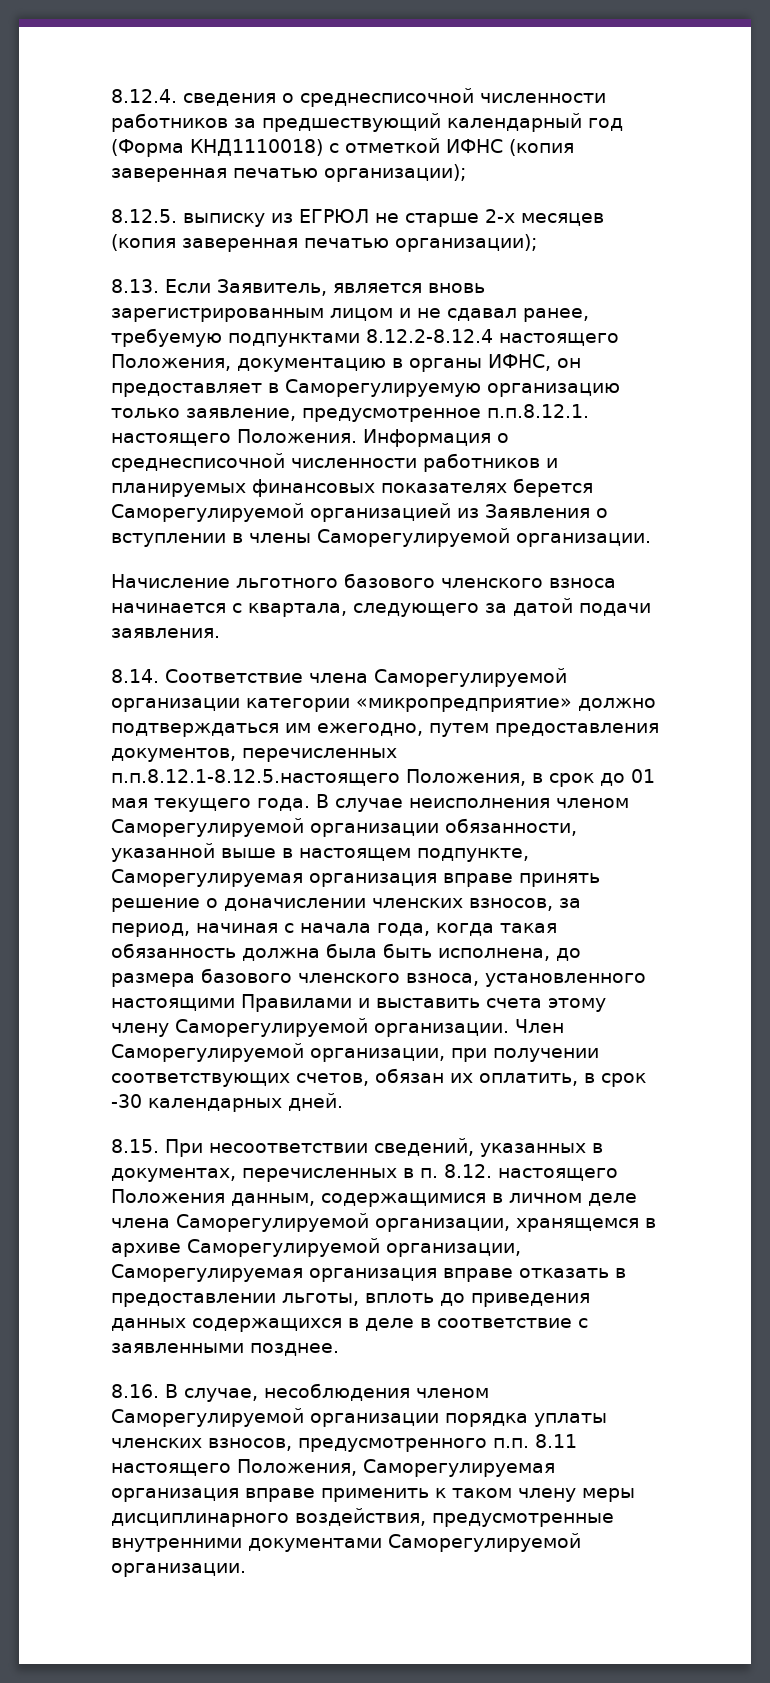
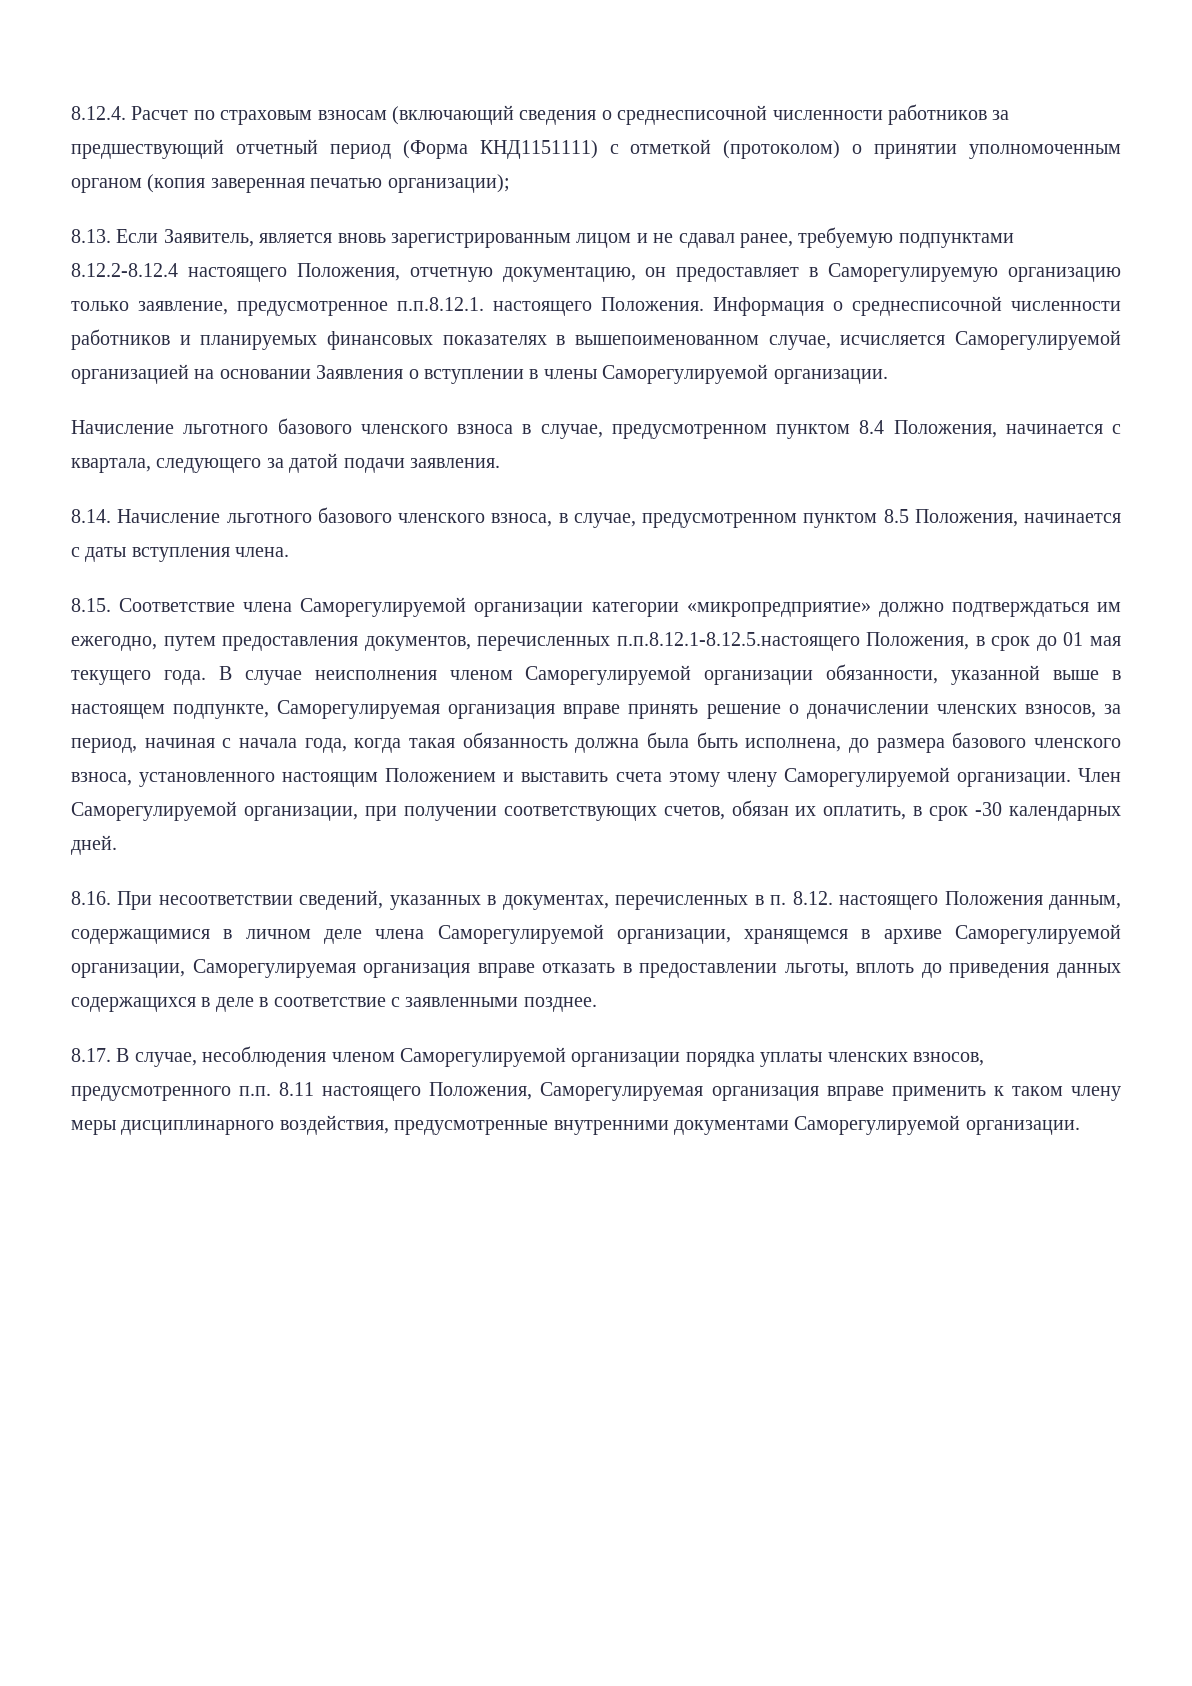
- 8.12.4. сведения о среднесписочной численности работников за предшествующий календарный год (Форма КНД1110018) с отметкой ИФНС (копия заверенная печатью организации);
- 8.12.5. выписку из ЕГРЮЛ не старше 2-х месяцев (копия заверенная печатью организации);
+ 8.12.4. Расчет по страховым взносам (включающий сведения о среднесписочной численности работников за предшествующий отчетный период (Форма КНД1151111) с отметкой (протоколом) о принятии уполномоченным органом (копия заверенная печатью организации);
- 8.13. Если Заявитель, является вновь зарегистрированным лицом и не сдавал ранее, требуемую подпунктами 8.12.2-8.12.4 настоящего Положения, документацию в органы ИФНС, он предоставляет в Саморегулируемую организацию только заявление, предусмотренное п.п.8.12.1. настоящего Положения.
+ 8.13. Если Заявитель, является вновь зарегистрированным лицом и не сдавал ранее, требуемую подпунктами 8.12.2-8.12.4 настоящего Положения, отчетную документацию, он предоставляет в Саморегулируемую организацию только заявление, предусмотренное п.п.8.12.1. настоящего Положения.
- Информация о среднесписочной численности работников и планируемых финансовых показателях берется Саморегулируемой организацией из Заявления о вступлении в члены Саморегулируемой организации.
+ Информация о среднесписочной численности работников и планируемых финансовых показателях в вышепоименованном случае, исчисляется Саморегулируемой организацией на основании Заявления о вступлении в члены Саморегулируемой организации.
- Начисление льготного базового членского взноса начинается с квартала, следующего за датой подачи заявления.
+ Начисление льготного базового членского взноса в случае, предусмотренном пунктом 8.4 Положения, начинается с квартала, следующего за датой подачи заявления.
- 8.14. Соответствие члена Саморегулируемой организации категории «микропредприятие» должно подтверждаться им ежегодно, путем предоставления документов, перечисленных п.п.8.12.1-8.12.5.настоящего Положения, в срок до 01 мая текущего года.
+ 8.14. Начисление льготного базового членского взноса, в случае, предусмотренном пунктом 8.5 Положения, начинается с даты вступления члена.
+ 8.15. Соответствие члена Саморегулируемой организации категории «микропредприятие» должно подтверждаться им ежегодно, путем предоставления документов, перечисленных п.п.8.12.1-8.12.5.настоящего Положения, в срок до 01 мая текущего года.
- В случае неисполнения членом Саморегулируемой организации обязанности, указанной выше в настоящем подпункте, Саморегулируемая организация вправе принять решение о доначислении членских взносов, за период, начиная с начала года, когда такая обязанность должна была быть исполнена, до размера базового членского взноса, установленного настоящими Правилами и выставить счета этому члену Саморегулируемой организации.
+ В случае неисполнения членом Саморегулируемой организации обязанности, указанной выше в настоящем подпункте, Саморегулируемая организация вправе принять решение о доначислении членских взносов, за период, начиная с начала года, когда такая обязанность должна была быть исполнена, до размера базового членского взноса, установленного настоящим Положением и выставить счета этому члену Саморегулируемой организации.
- 8.15. При несоответствии сведений, указанных в документах, перечисленных в п. 8.12. настоящего Положения данным, содержащимися в личном деле члена Саморегулируемой организации, хранящемся в архиве Саморегулируемой организации, Саморегулируемая организация вправе отказать в предоставлении льготы, вплоть до приведения данных содержащихся в деле в соответствие с заявленными позднее.
+ 8.16. При несоответствии сведений, указанных в документах, перечисленных в п. 8.12. настоящего Положения данным, содержащимися в личном деле члена Саморегулируемой организации, хранящемся в архиве Саморегулируемой организации, Саморегулируемая организация вправе отказать в предоставлении льготы, вплоть до приведения данных содержащихся в деле в соответствие с заявленными позднее.
- 8.16. В случае, несоблюдения членом Саморегулируемой организации порядка уплаты членских взносов, предусмотренного п.п. 8.11 настоящего Положения, Саморегулируемая организация вправе применить к таком члену меры дисциплинарного воздействия, предусмотренные внутренними документами Саморегулируемой организации.
+ 8.17. В случае, несоблюдения членом Саморегулируемой организации порядка уплаты членских взносов, предусмотренного п.п. 8.11 настоящего Положения, Саморегулируемая организация вправе применить к таком члену меры дисциплинарного воздействия, предусмотренные внутренними документами Саморегулируемой организации.

